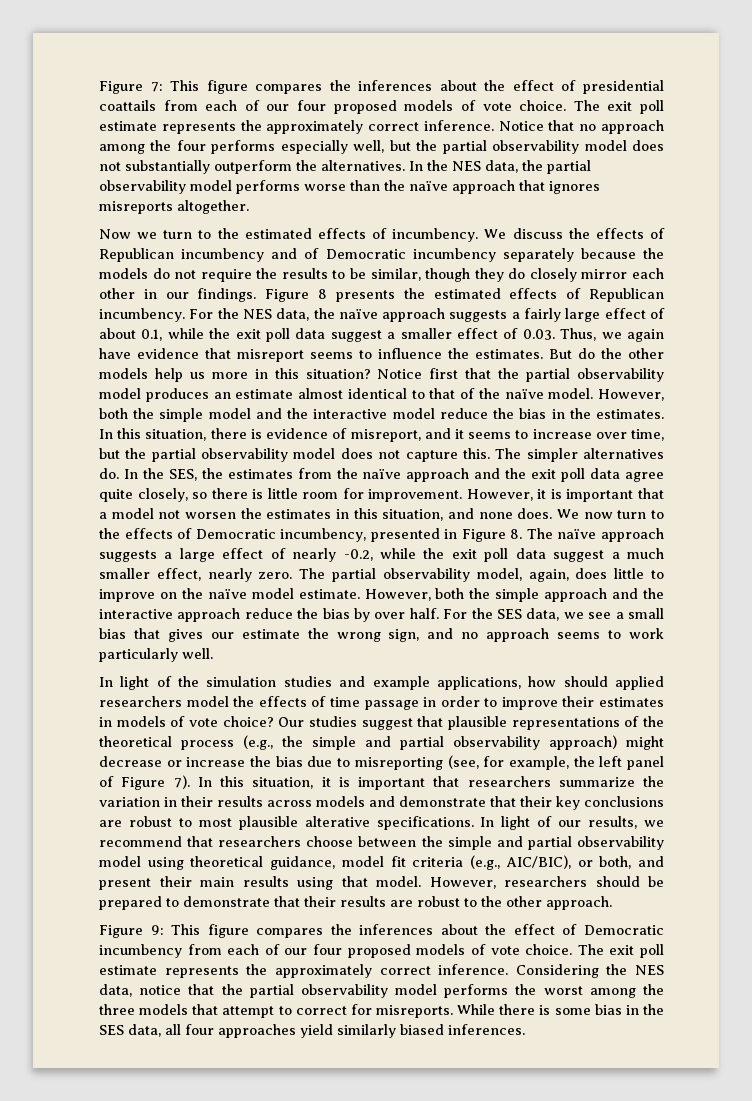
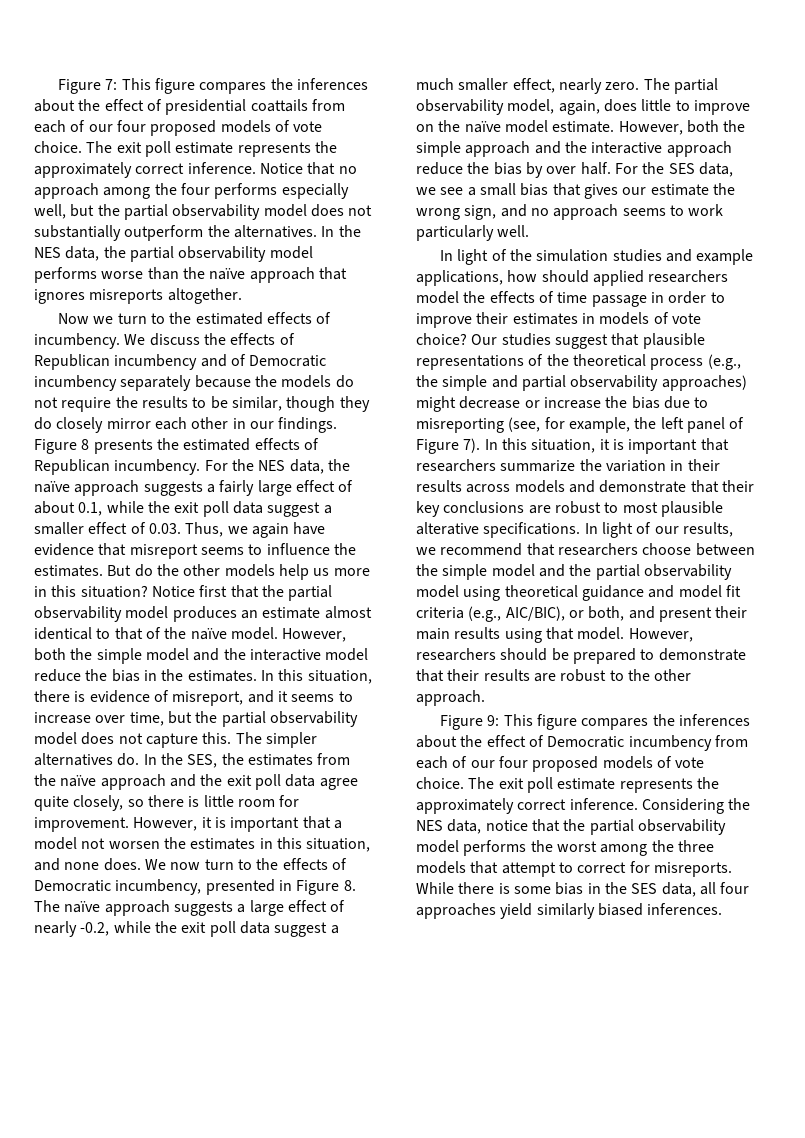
- Our studies suggest that plausible representations of the theoretical process (e.g., the simple and partial observability approach) might decrease or increase the bias due to misreporting (see, for example, the left panel of Figure 7).
+ Our studies suggest that plausible representations of the theoretical process (e.g., the simple and partial observability approaches) might decrease or increase the bias due to misreporting (see, for example, the left panel of Figure 7).
- In light of our results, we recommend that researchers choose between the simple and partial observability model using theoretical guidance, model fit criteria (e.g., AIC/BIC), or both, and present their main results using that model.
+ In light of our results, we recommend that researchers choose between the simple model and the partial observability model using theoretical guidance and model fit criteria (e.g., AIC/BIC), or both, and present their main results using that model.

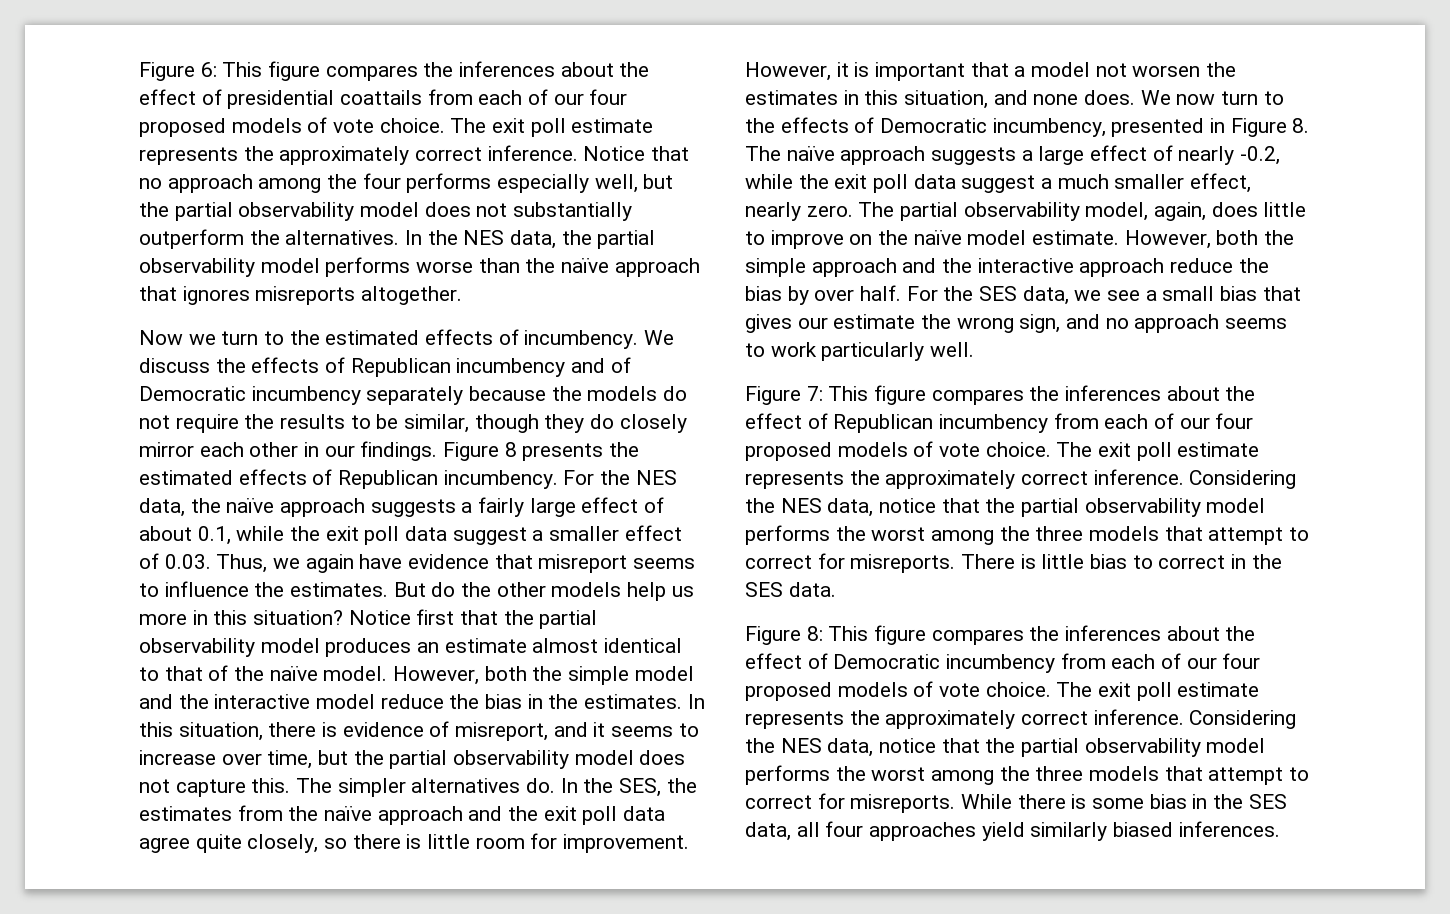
- Figure 7: This figure compares the inferences about the effect of presidential coattails from each of our four proposed models of vote choice.
+ Figure 6: This figure compares the inferences about the effect of presidential coattails from each of our four proposed models of vote choice.
- In light of the simulation studies and example applications, how should applied researchers model the effects of time passage in order to improve their estimates in models of vote choice? Our studies suggest that plausible representations of the theoretical process (e.g., the simple and partial observability approaches) might decrease or increase the bias due to misreporting (see, for example, the left panel of Figure 7). In this situation, it is important that researchers summarize the variation in their results across models and demonstrate that their key conclusions are robust to most plausible alterative specifications. In light of our results, we recommend that researchers choose between the simple model and the partial observability model using theoretical guidance and model fit criteria (e.g., AIC/BIC), or both, and present their main results using that model. However, researchers should be prepared to demonstrate that their results are robust to the other approach.
- Figure 9: This figure compares the inferences about the effect of Democratic incumbency from each of our four proposed models of vote choice.
+ Figure 7: This figure compares the inferences about the effect of Republican incumbency from each of our four proposed models of vote choice. The exit poll estimate represents the approximately correct inference. Considering the NES data, notice that the partial observability model performs the worst among the three models that attempt to correct for misreports. There is little bias to correct in the SES data.
+ Figure 8: This figure compares the inferences about the effect of Democratic incumbency from each of our four proposed models of vote choice.

